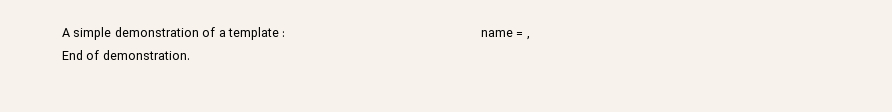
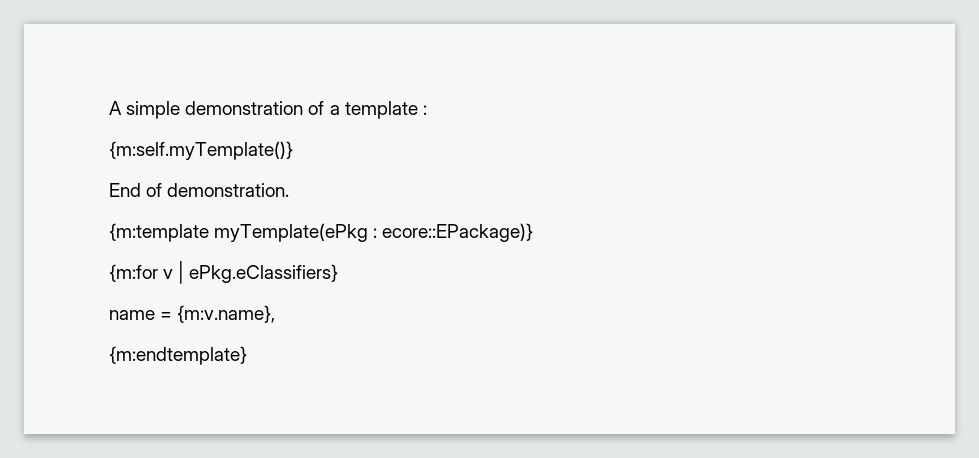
+ {m:self.myTemplate()}
+ {m:template myTemplate(ePkg : ecore::EPackage)}
+ {m:for v | ePkg.eClassifiers}
- name = ,
+ name = {m:v.name},
+ {m:endtemplate}

